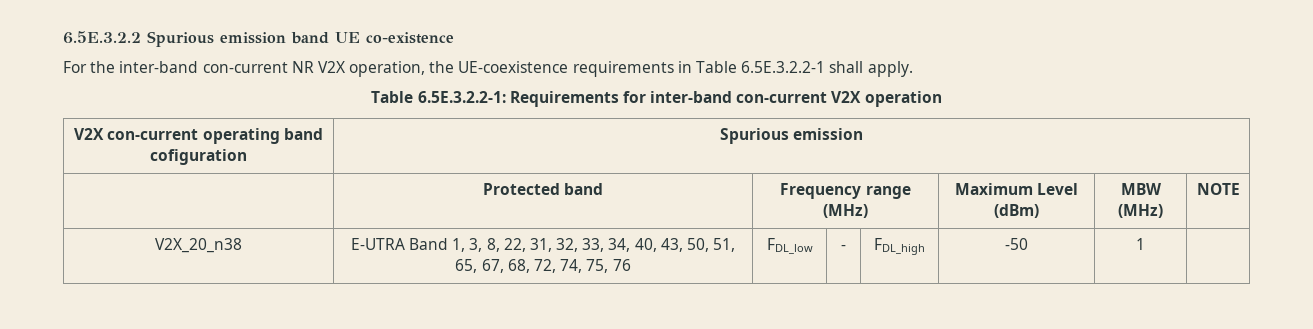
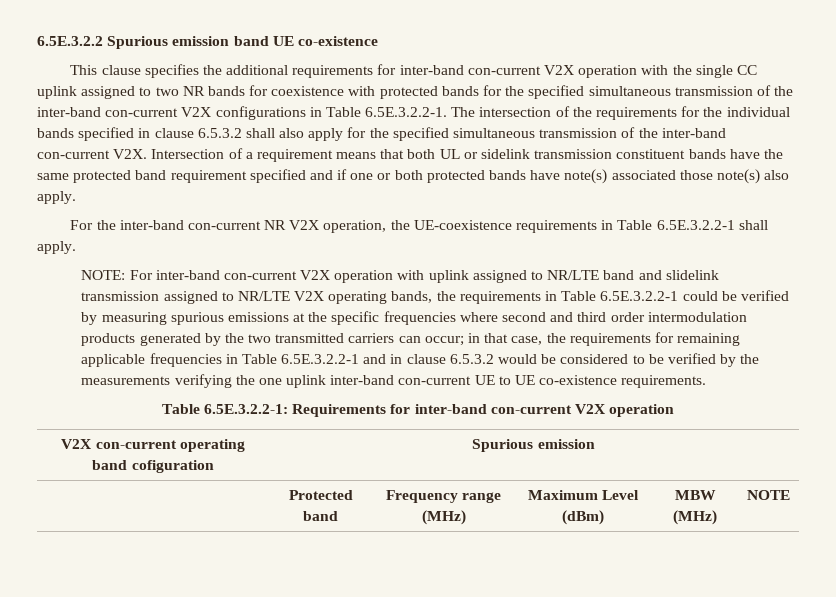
+ This clause specifies the additional requirements for inter-band con-current V2X operation with the single CC uplink assigned to two NR bands for coexistence with protected bands for the specified simultaneous transmission of the inter-band con-current V2X configurations in Table 6.5E.3.2.2-1. The intersection of the requirements for the individual bands specified in clause 6.5.3.2 shall also apply for the specified simultaneous transmission of the inter-band con-current V2X. Intersection of a requirement means that both UL or sidelink transmission constituent bands have the same protected band requirement specified and if one or both protected bands have note(s) associated those note(s) also apply.
+ NOTE: For inter-band con-current V2X operation with uplink assigned to NR/LTE band and slidelink transmission assigned to NR/LTE V2X operating bands, the requirements in Table 6.5E.3.2.2-1 could be verified by measuring spurious emissions at the specific frequencies where second and third order intermodulation products generated by the two transmitted carriers can occur; in that case, the requirements for remaining applicable frequencies in Table 6.5E.3.2.2-1 and in clause 6.5.3.2 would be considered to be verified by the measurements verifying the one uplink inter-band con-current UE to UE co-existence requirements.
- V2X_20_n38 | E-UTRA Band 1, 3, 8, 22, 31, 32, 33, 34, 40, 43, 50, 51, 65, 67, 68, 72, 74, 75, 76 | FDL_low | - | FDL_high | -50 | 1 |

